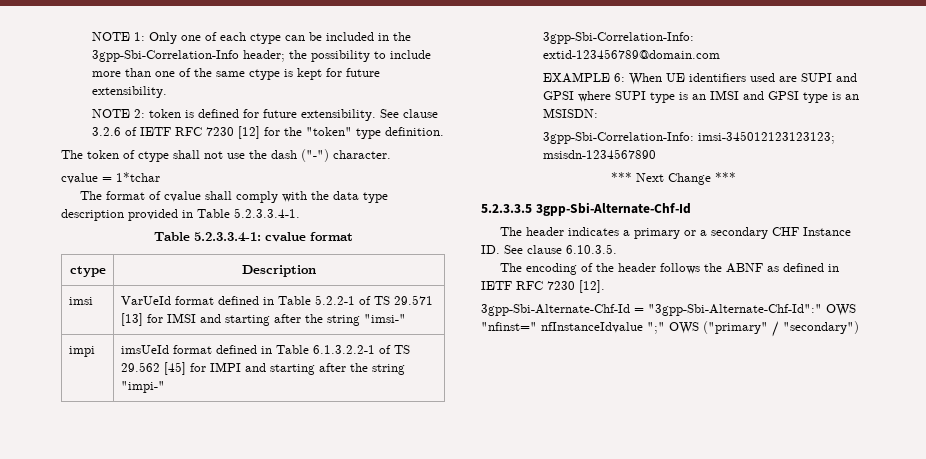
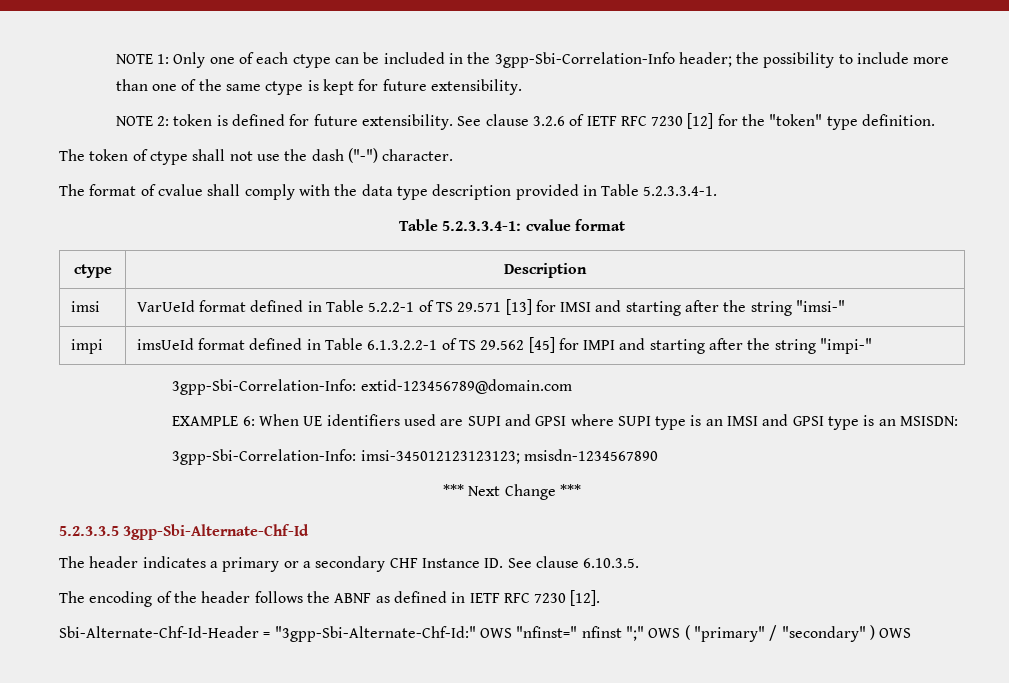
- cvalue = 1*tchar
- 3gpp-Sbi-Alternate-Chf-Id = "3gpp-Sbi-Alternate-Chf-Id":" OWS "nfinst=" nfInstanceIdvalue ";" OWS ("primary" / "secondary")
+ Sbi-Alternate-Chf-Id-Header = "3gpp-Sbi-Alternate-Chf-Id:" OWS "nfinst=" nfinst ";" OWS ( "primary" / "secondary" ) OWS

